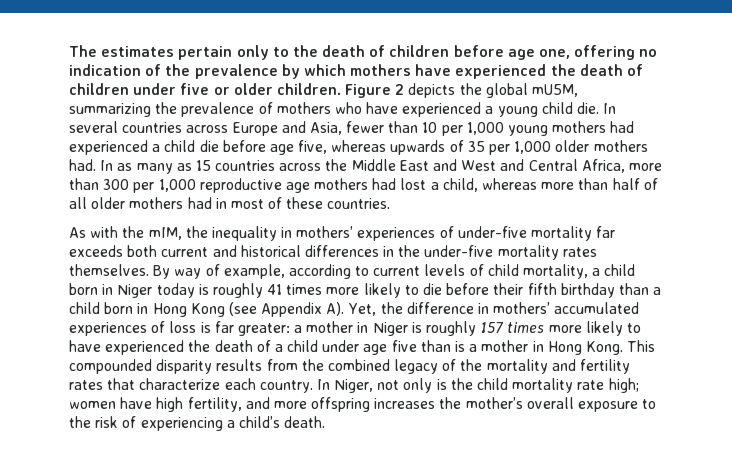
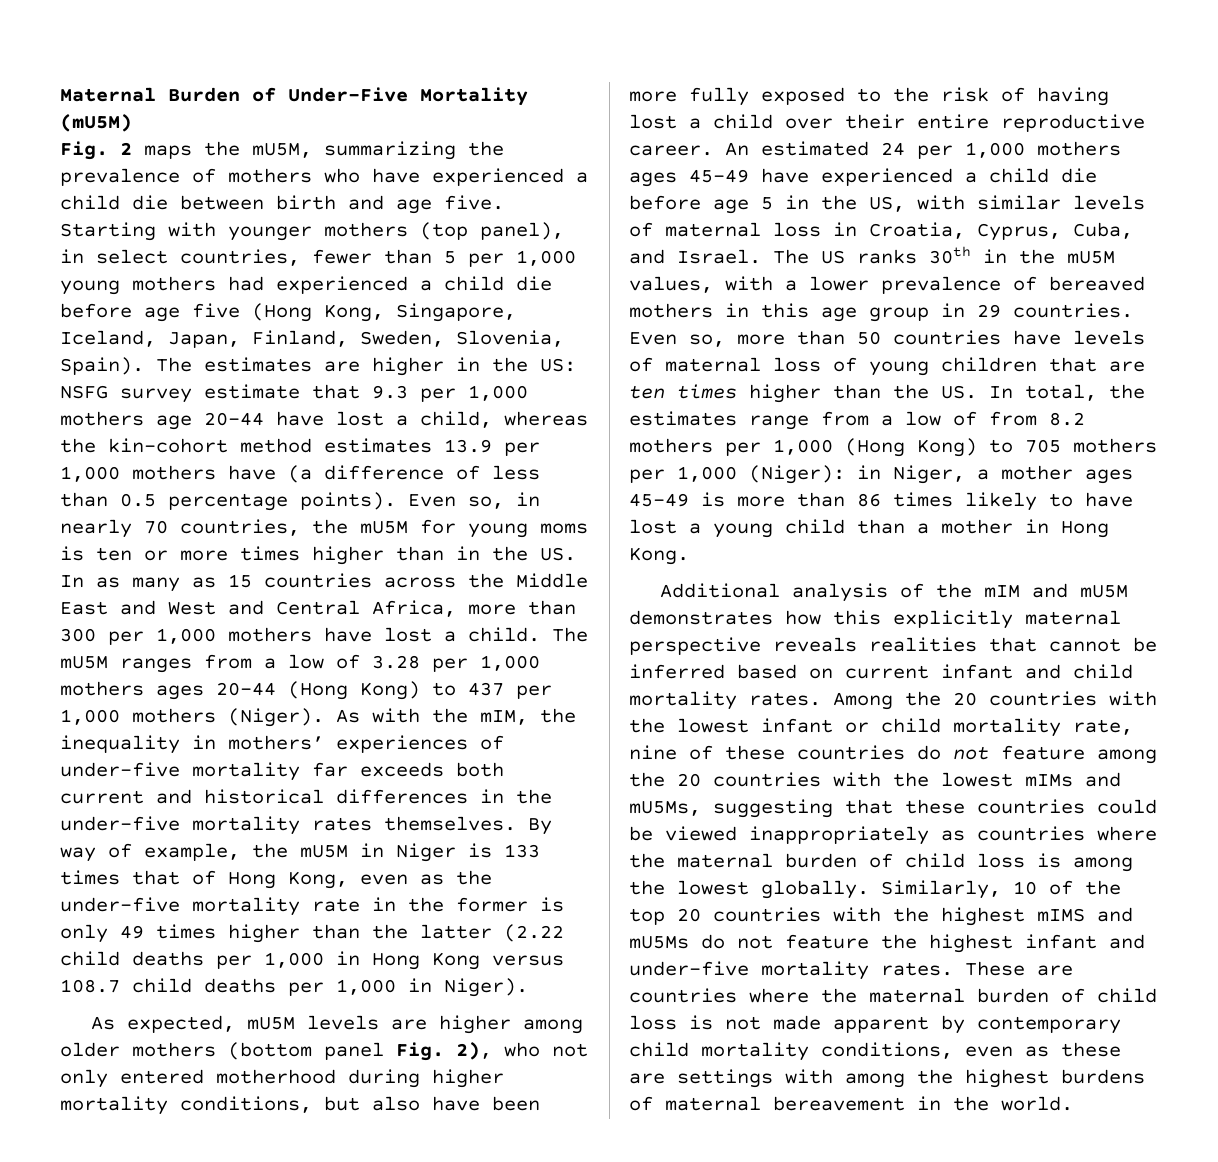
- The estimates pertain only to the death of children before age one, offering no indication of the prevalence by which mothers have experienced the death of children under five or older children. Figure 2 depicts the global mU5M, summarizing the prevalence of mothers who have experienced a young child die. In several countries across Europe and Asia, fewer than 10 per 1,000 young mothers had experienced a child die before age five, whereas upwards of 35 per 1,000 older mothers had. In as many as 15 countries across the Middle East and West and Central Africa, more than 300 per 1,000 reproductive age mothers had lost a child, whereas more than half of all older mothers had in most of these countries.
- As with the mIM, the inequality in mothers’ experiences of under-five mortality far exceeds both current and historical differences in the under-five mortality rates themselves.
+ Maternal Burden of Under-Five Mortality (mU5M)
+ Fig. 2 maps the mU5M, summarizing the prevalence of mothers who have experienced a child die between birth and age five. Starting with younger mothers (top panel), in select countries, fewer than 5 per 1,000 young mothers had experienced a child die before age five (Hong Kong, Singapore, Iceland, Japan, Finland, Sweden, Slovenia, Spain). The estimates are higher in the US: NSFG survey estimate that 9.3 per 1,000 mothers age 20-44 have lost a child, whereas the kin-cohort method estimates 13.9 per 1,000 mothers have (a difference of less than 0.5 percentage points). Even so, in nearly 70 countries, the mU5M for young moms is ten or more times higher than in the US. In as many as 15 countries across the Middle East and West and Central Africa, more than 300 per 1,000 mothers have lost a child. The mU5M ranges from a low of 3.28 per 1,000 mothers ages 20-44 (Hong Kong) to 437 per 1,000 mothers (Niger). As with the mIM, the inequality in mothers’ experiences of under-five mortality far exceeds both current and historical differences in the under-five mortality rates themselves.
- By way of example, according to current levels of child mortality, a child born in Niger today is roughly 41 times more likely to die before their fifth birthday than a child born in Hong Kong (see Appendix A). Yet, the difference in mothers’ accumulated experiences of loss is far greater: a mother in Niger is roughly 157 times more likely to have experienced the death of a child under age five than is a mother in Hong Kong. This compounded disparity results from the combined legacy of the mortality and fertility rates that characterize each country. In Niger, not only is the child mortality rate high; women have high fertility, and more offspring increases the mother’s overall exposure to the risk of experiencing a child’s death.
+ By way of example, the mU5M in Niger is 133 times that of Hong Kong, even as the under-five mortality rate in the former is only 49 times higher than the latter (2.22 child deaths per 1,000 in Hong Kong versus 108.7 child deaths per 1,000 in Niger).
+ As expected, mU5M levels are higher among older mothers (bottom panel Fig. 2), who not only entered motherhood during higher mortality conditions, but also have been more fully exposed to the risk of having lost a child over their entire reproductive career. An estimated 24 per 1,000 mothers ages 45-49 have experienced a child die before age 5 in the US, with similar levels of maternal loss in Croatia, Cyprus, Cuba, and Israel. The US ranks 30th in the mU5M values, with a lower prevalence of bereaved mothers in this age group in 29 countries. Even so, more than 50 countries have levels of maternal loss of young children that are ten times higher than the US. In total, the estimates range from a low of from 8.2 mothers per 1,000 (Hong Kong) to 705 mothers per 1,000 (Niger): in Niger, a mother ages 45-49 is more than 86 times likely to have lost a young child than a mother in Hong Kong.
+ Additional analysis of the mIM and mU5M demonstrates how this explicitly maternal perspective reveals realities that cannot be inferred based on current infant and child mortality rates. Among the 20 countries with the lowest infant or child mortality rate, nine of these countries do not feature among the 20 countries with the lowest mIMs and mU5Ms, suggesting that these countries could be viewed inappropriately as countries where the maternal burden of child loss is among the lowest globally. Similarly, 10 of the top 20 countries with the highest mIMS and mU5Ms do not feature the highest infant and under-five mortality rates. These are countries where the maternal burden of child loss is not made apparent by contemporary child mortality conditions, even as these are settings with among the highest burdens of maternal bereavement in the world.

